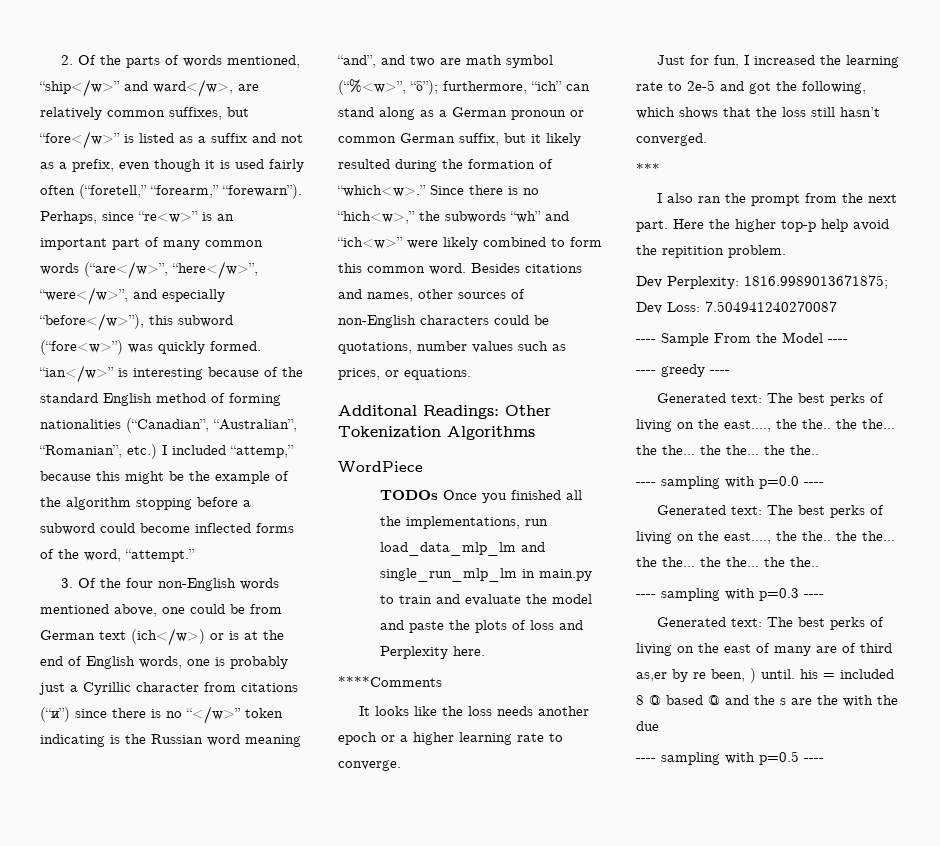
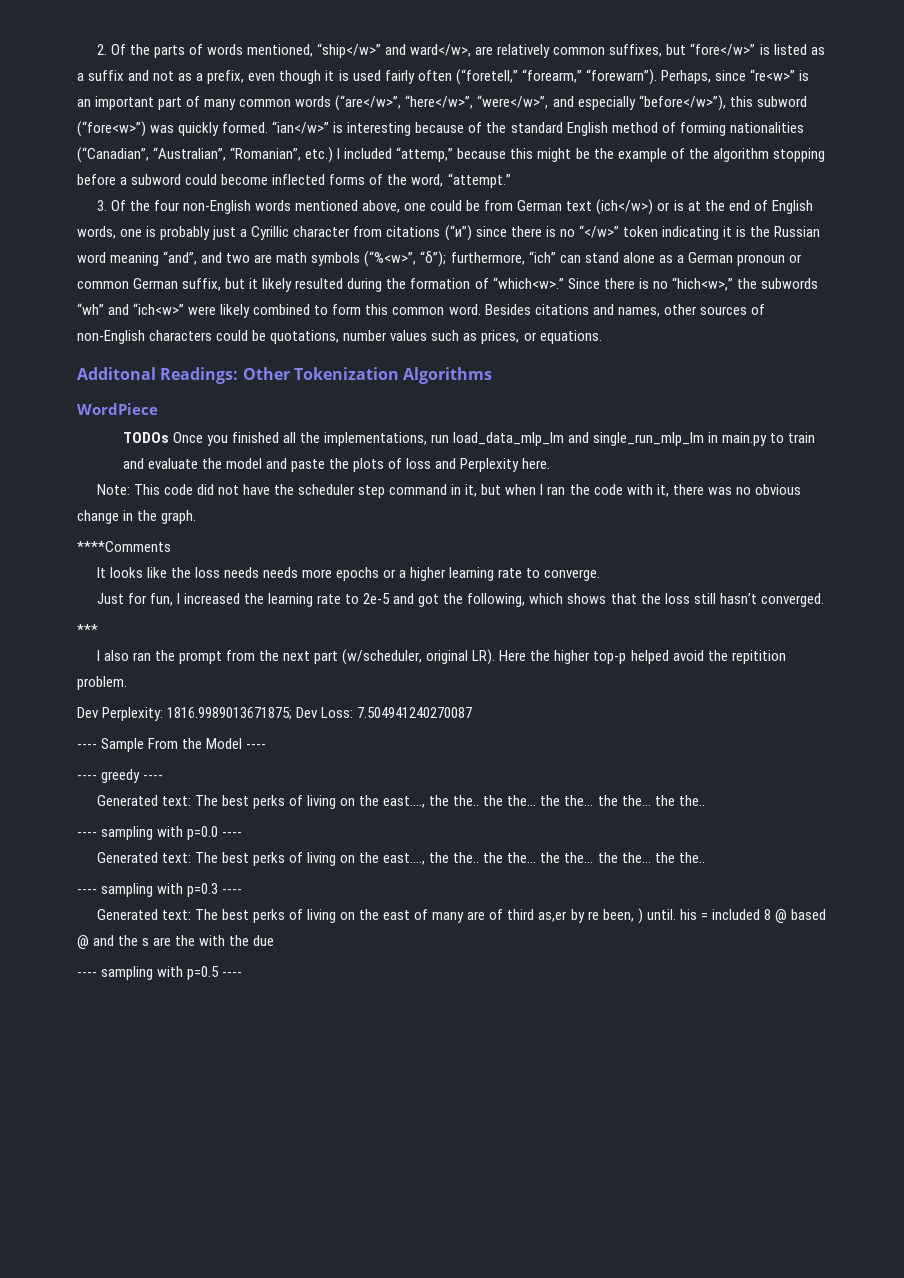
- 3. Of the four non-English words mentioned above, one could be from German text (ich</w>) or is at the end of English words, one is probably just a Cyrillic character from citations (“и”) since there is no “</w>” token indicating is the Russian word meaning “and”, and two are math symbol (“%<w>”, “δ”);
+ 3. Of the four non-English words mentioned above, one could be from German text (ich</w>) or is at the end of English words, one is probably just a Cyrillic character from citations (“и”) since there is no “</w>” token indicating it is the Russian word meaning “and”, and two are math symbols (“%<w>”, “δ”);
- furthermore, “ich” can stand along as a German pronoun or common German suffix, but it likely resulted during the formation of “which<w>.”
+ furthermore, “ich” can stand alone as a German pronoun or common German suffix, but it likely resulted during the formation of “which<w>.”
+ Note: This code did not have the scheduler step command in it, but when I ran the code with it, there was no obvious change in the graph.
- It looks like the loss needs another epoch or a higher learning rate to converge.
+ It looks like the loss needs needs more epochs or a higher learning rate to converge.
- I also ran the prompt from the next part. Here the higher top-p help avoid the repitition problem.
+ I also ran the prompt from the next part (w/scheduler, original LR). Here the higher top-p helped avoid the repitition problem.

